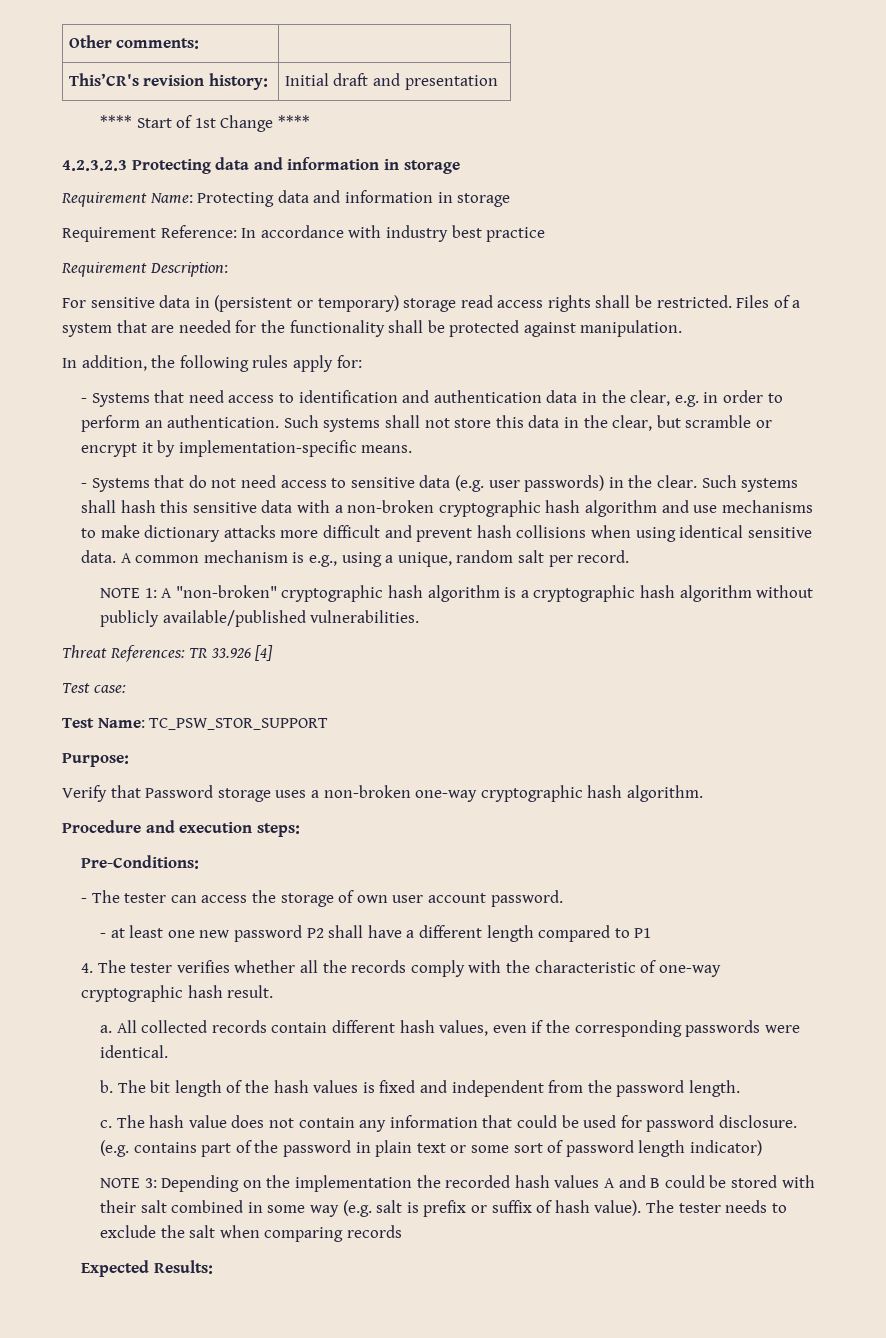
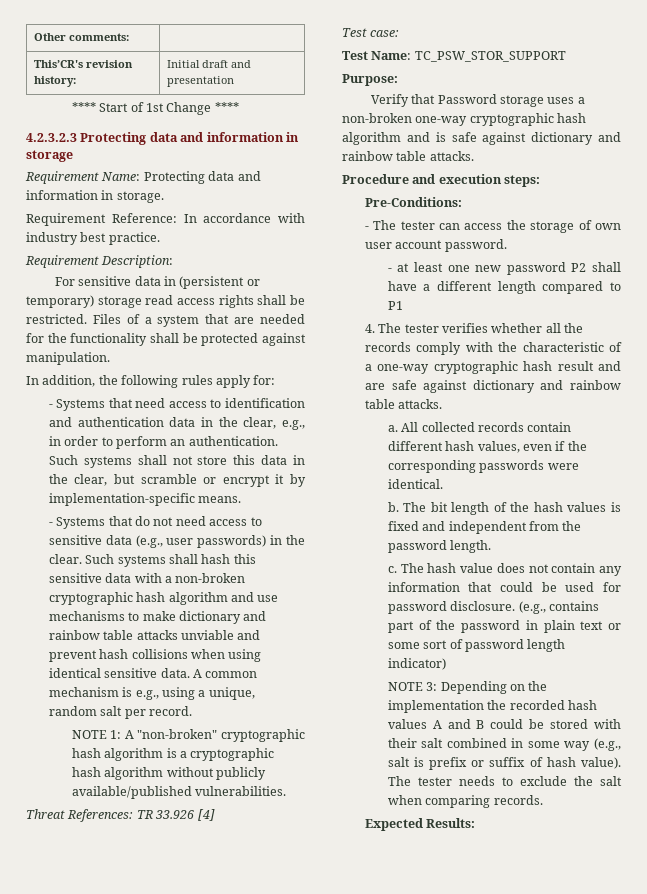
- Requirement Name: Protecting data and information in storage
+ Requirement Name: Protecting data and information in storage.
- Requirement Reference: In accordance with industry best practice
+ Requirement Reference: In accordance with industry best practice.
- - Systems that need access to identification and authentication data in the clear, e.g. in order to perform an authentication.
+ - Systems that need access to identification and authentication data in the clear, e.g., in order to perform an authentication.
- - Systems that do not need access to sensitive data (e.g. user passwords) in the clear.
+ - Systems that do not need access to sensitive data (e.g., user passwords) in the clear.
- Such systems shall hash this sensitive data with a non-broken cryptographic hash algorithm and use mechanisms to make dictionary attacks more difficult and prevent hash collisions when using identical sensitive data.
+ Such systems shall hash this sensitive data with a non-broken cryptographic hash algorithm and use mechanisms to make dictionary and rainbow table attacks unviable and prevent hash collisions when using identical sensitive data.
- Verify that Password storage uses a non-broken one-way cryptographic hash algorithm.
+ Verify that Password storage uses a non-broken one-way cryptographic hash algorithm and is safe against dictionary and rainbow table attacks.
- 4. The tester verifies whether all the records comply with the characteristic of one-way cryptographic hash result.
+ 4. The tester verifies whether all the records comply with the characteristic of a one-way cryptographic hash result and are safe against dictionary and rainbow table attacks.
- (e.g. contains part of the password in plain text or some sort of password length indicator)
+ (e.g., contains part of the password in plain text or some sort of password length indicator)
- NOTE 3: Depending on the implementation the recorded hash values A and B could be stored with their salt combined in some way (e.g. salt is prefix or suffix of hash value).
+ NOTE 3: Depending on the implementation the recorded hash values A and B could be stored with their salt combined in some way (e.g., salt is prefix or suffix of hash value).
- The tester needs to exclude the salt when comparing records
+ The tester needs to exclude the salt when comparing records.

